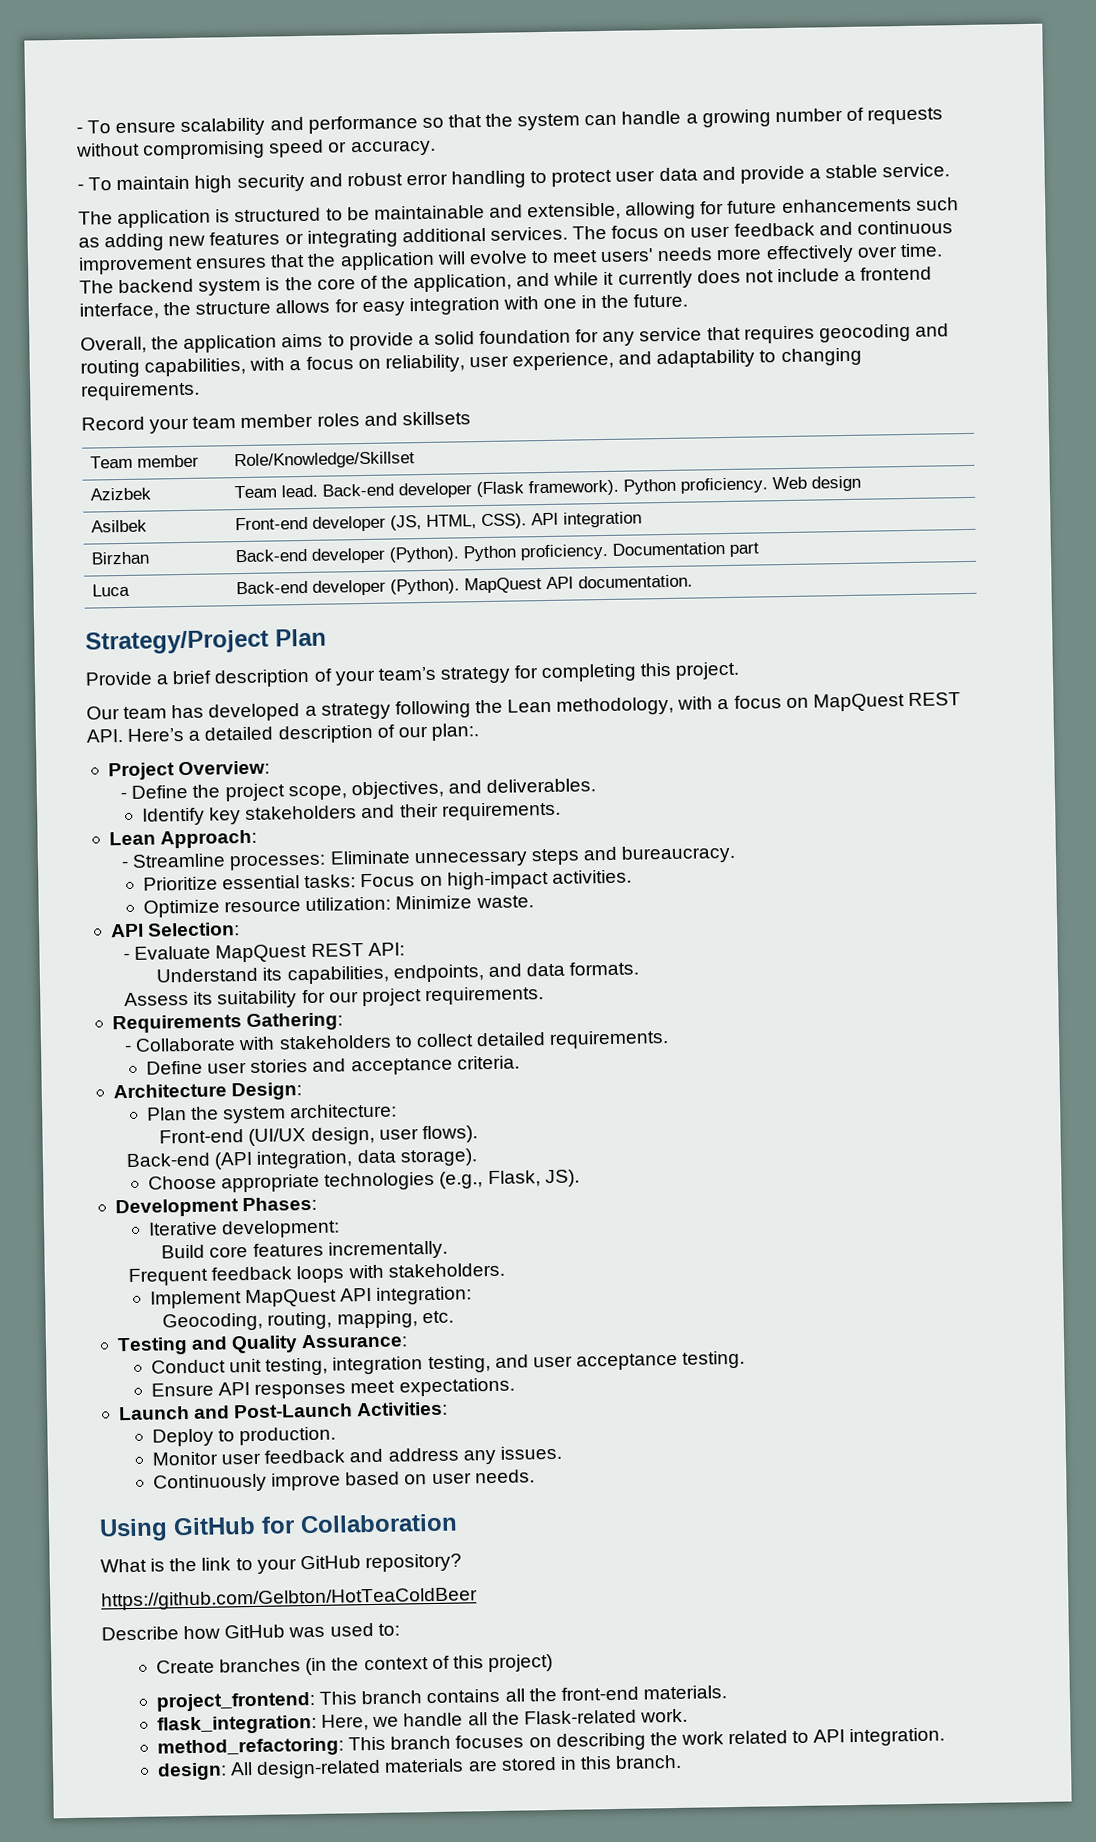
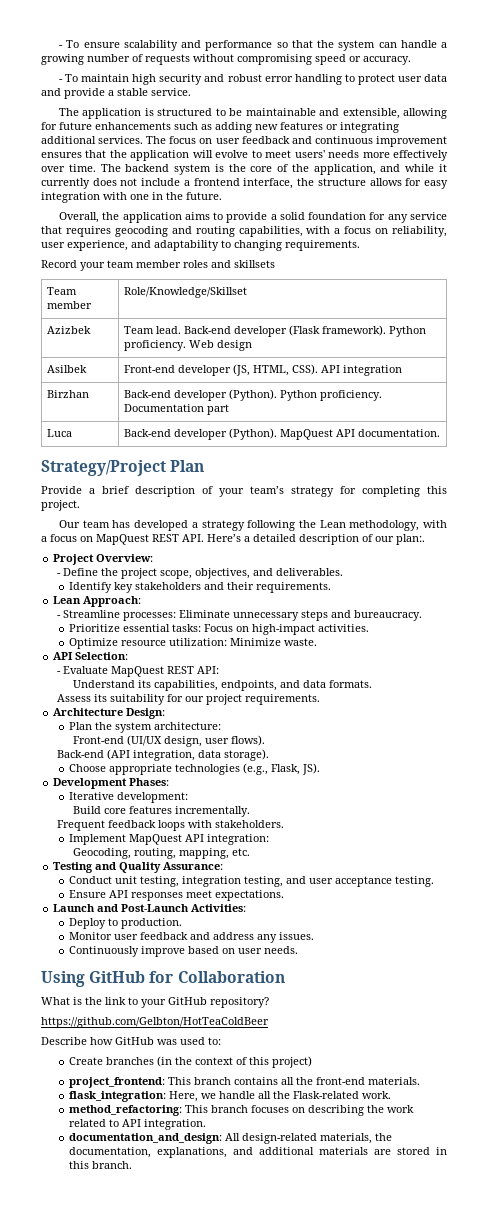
- Requirements Gathering:
- - Collaborate with stakeholders to collect detailed requirements.
- Define user stories and acceptance criteria.
- design: All design-related materials are stored in this branch.
+ documentation_and_design: All design-related materials, the documentation, explanations, and additional materials are stored in this branch.

